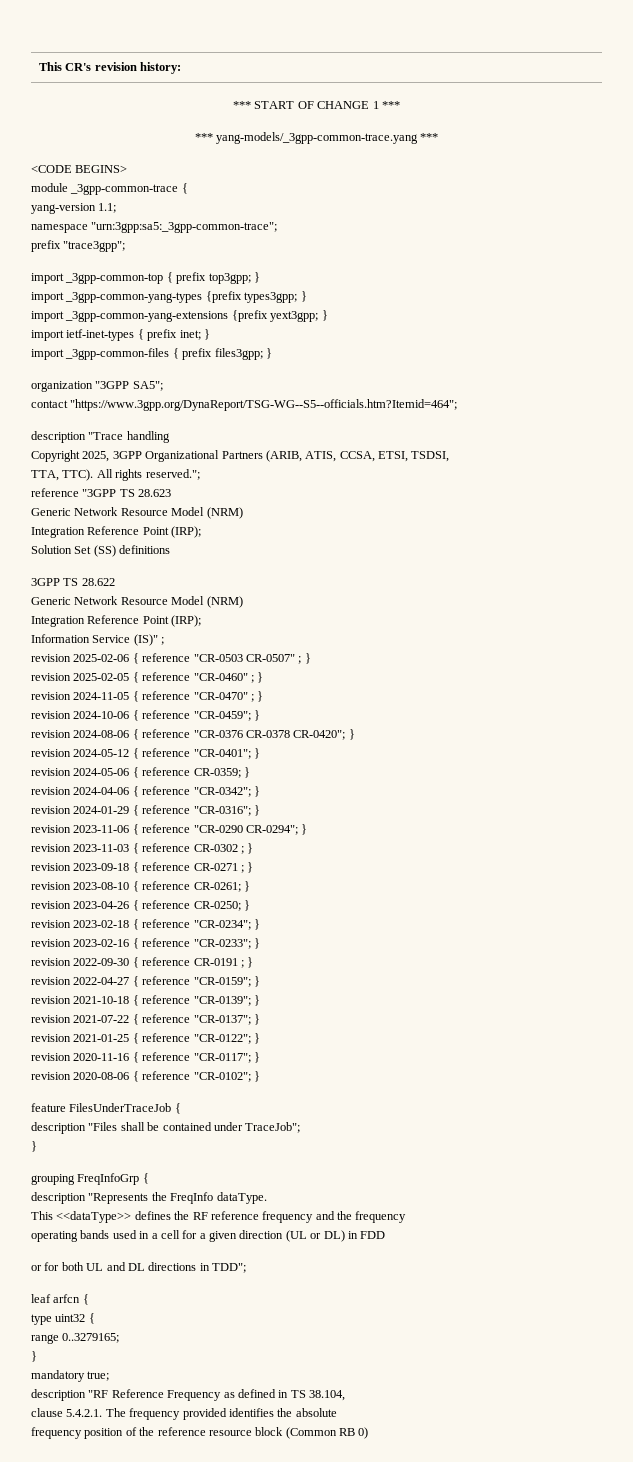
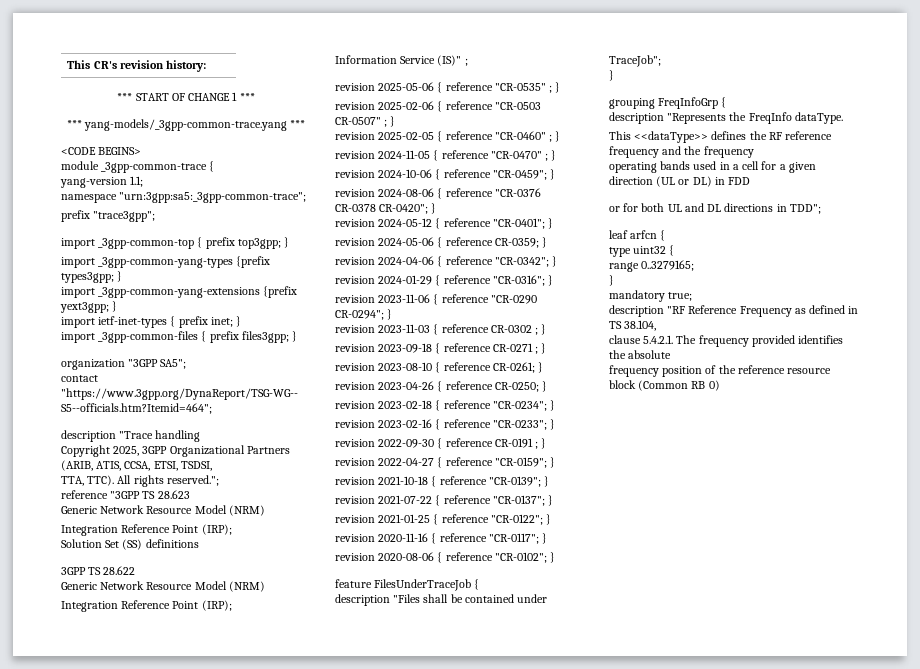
+ revision 2025-05-06 { reference "CR-0535" ; }

